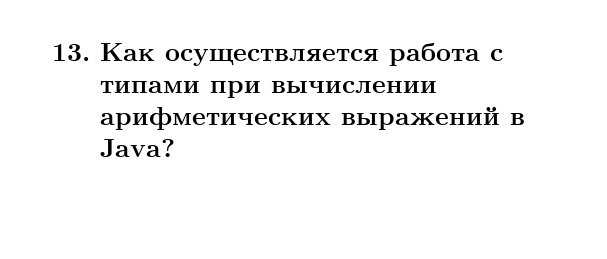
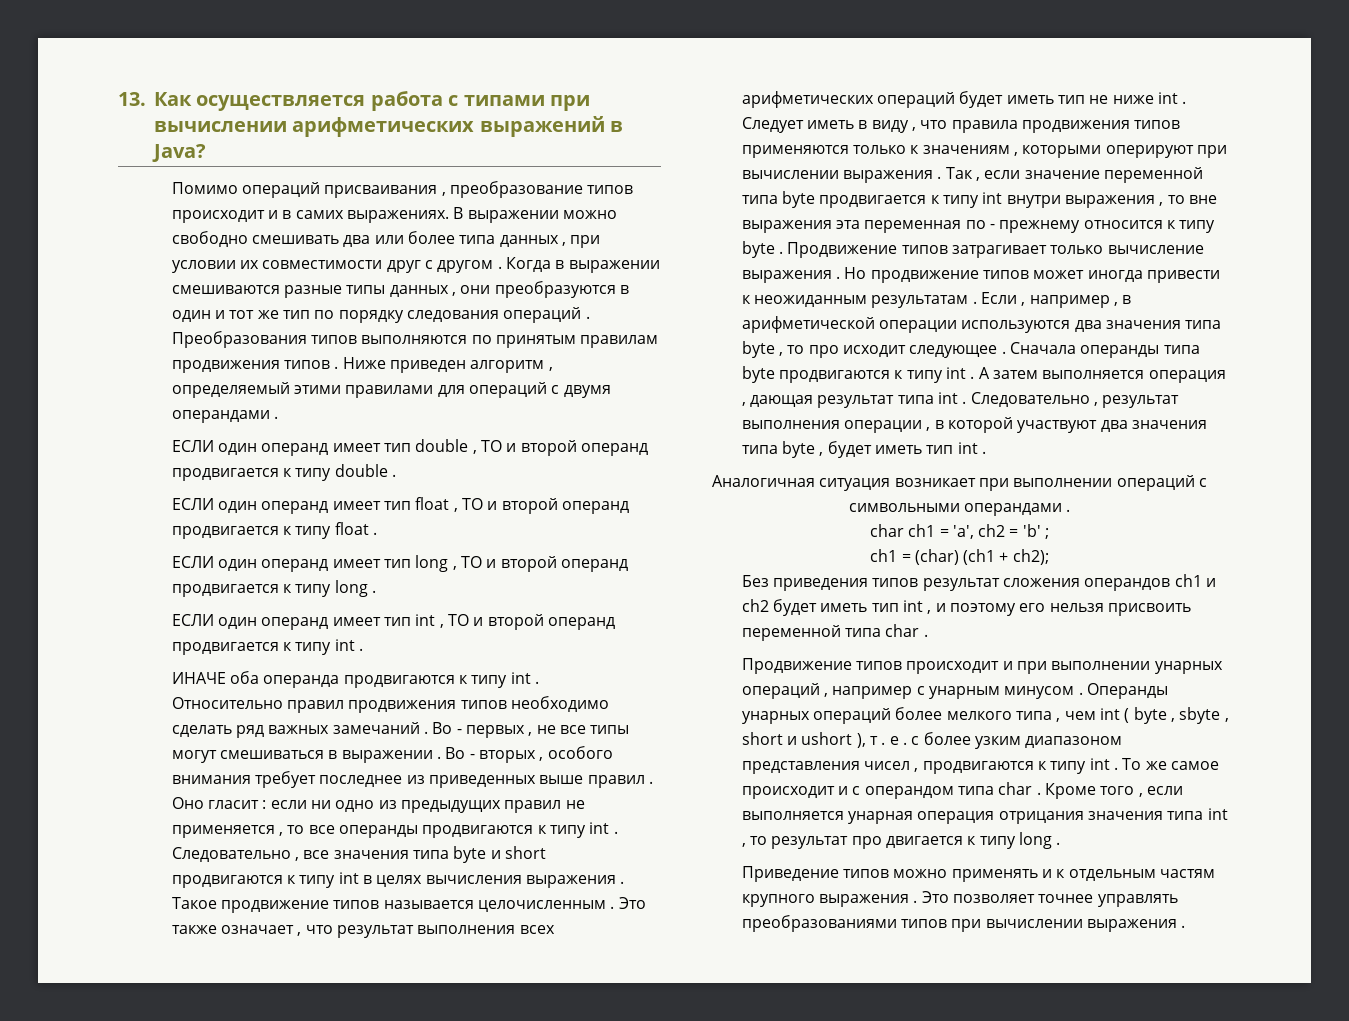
+ Помимо операций присваивания , преобразование типов происходит и в самих выражениях. В выражении можно свободно смешивать два или более типа данных , при условии их совместимости друг с другом . Когда в выражении смешиваются разные типы данных , они преобразуются в один и тот же тип по порядку следования операций . Преобразования типов выполняются по принятым правилам продвижения типов . Ниже приведен алгоритм , определяемый этими правилами для операций с двумя операндами .
+ ЕСЛИ один операнд имеет тип double , ТО и второй операнд продвигается к типу double .
+ ЕСЛИ один операнд имеет тип float , ТО и второй операнд продвигается к типу float .
+ ЕСЛИ один операнд имеет тип long , ТО и второй операнд продвигается к типу long .
+ ЕСЛИ один операнд имеет тип int , ТО и второй операнд продвигается к типу int .
+ ИНАЧЕ оба операнда продвигаются к типу int .
+ Относительно правил продвижения типов необходимо сделать ряд важных замечаний . Во - первых , не все типы могут смешиваться в выражении . Во - вторых , особого внимания требует последнее из приведенных выше правил . Оно гласит : если ни одно из предыдущих правил не применяется , то все операнды продвигаются к типу int . Следовательно , все значения типа byte и short продвигаются к типу int в целях вычисления выражения . Такое продвижение типов называется целочисленным . Это также означает , что результат выполнения всех арифметических операций будет иметь тип не ниже int . Следует иметь в виду , что правила продвижения типов применяются только к значениям , которыми оперируют при вычислении выражения . Так , если значение переменной типа byte продвигается к типу int внутри выражения , то вне выражения эта переменная по - прежнему относится к типу byte . Продвижение типов затрагивает только вычисление выражения . Но продвижение типов может иногда привести к неожиданным результатам . Если , например , в арифметической операции используются два значения типа byte , то про исходит следующее . Сначала операнды типа byte продвигаются к типу int . А затем выполняется операция , дающая результат типа int . Следовательно , результат выполнения операции , в которой участвуют два значения типа byte , будет иметь тип int .
+ Аналогичная ситуация возникает при выполнении операций с символьными операндами .
+ char ch1 = 'a', ch2 = 'b' ;
+ ch1 = (char) (ch1 + ch2);
+ Без приведения типов результат сложения операндов ch1 и ch2 будет иметь тип int , и поэтому его нельзя присвоить переменной типа char .
+ Продвижение типов происходит и при выполнении унарных операций , например с унарным минусом . Операнды унарных операций более мелкого типа , чем int ( byte , sbyte , short и ushort ), т . е . с более узким диапазоном представления чисел , продвигаются к типу int . То же самое происходит и с операндом типа char . Кроме того , если выполняется унарная операция отрицания значения типа int , то результат про двигается к типу long .
+ Приведение типов можно применять и к отдельным частям крупного выражения . Это позволяет точнее управлять преобразованиями типов при вычислении выражения .

